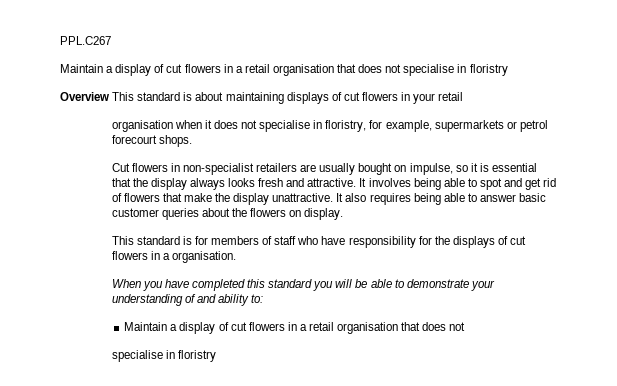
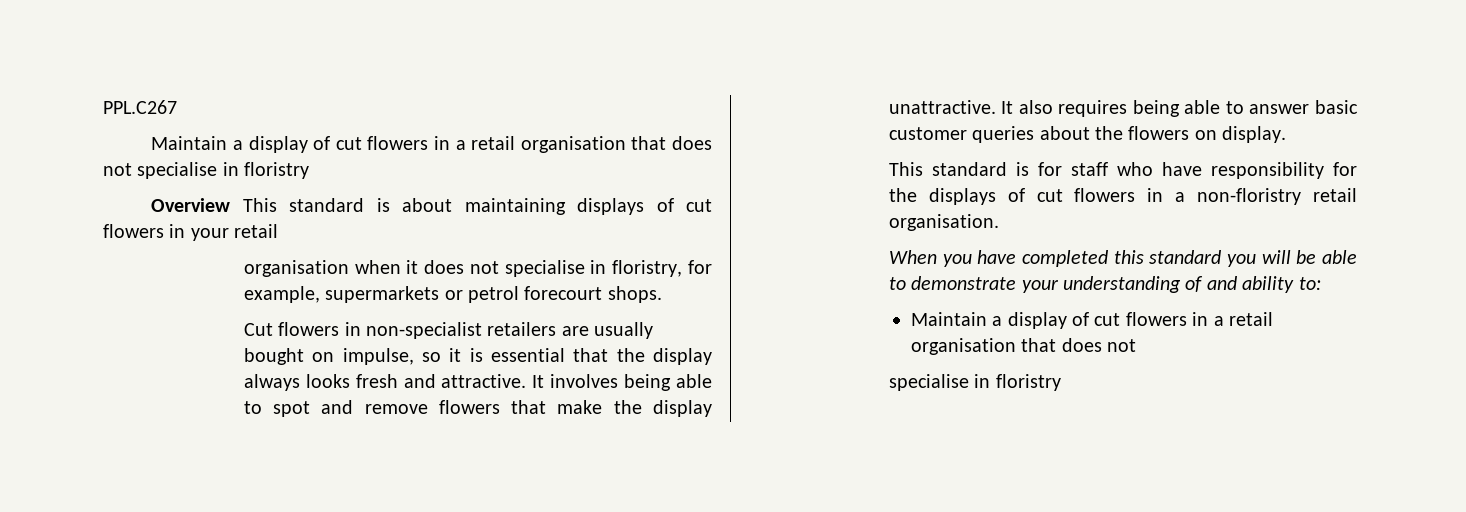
- It involves being able to spot and get rid of flowers that make the display unattractive.
+ It involves being able to spot and remove flowers that make the display unattractive.
- This standard is for members of staff who have responsibility for the displays of cut flowers in a organisation.
+ This standard is for staff who have responsibility for the displays of cut flowers in a non-floristry retail organisation.

